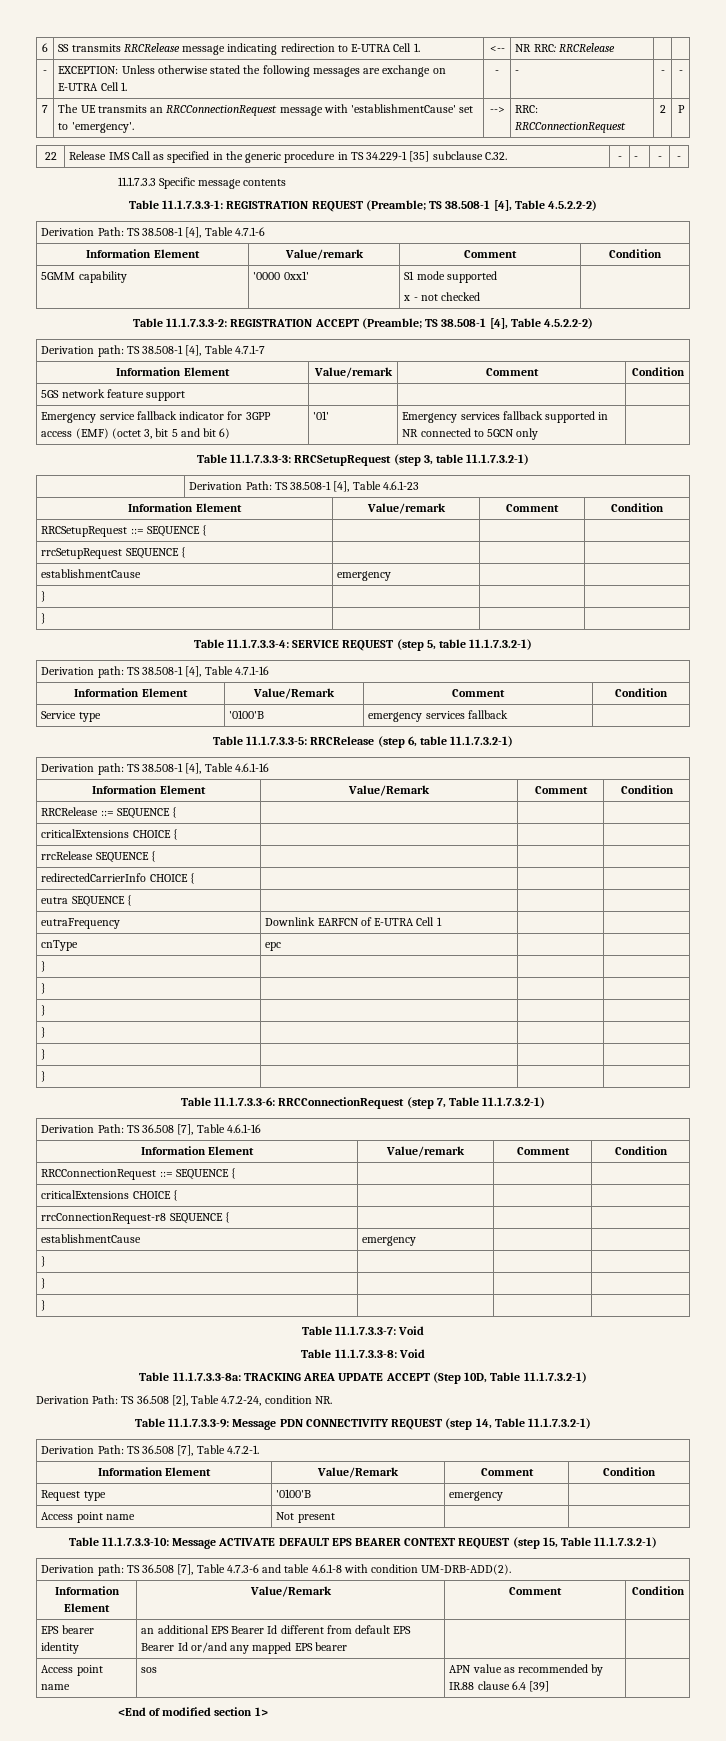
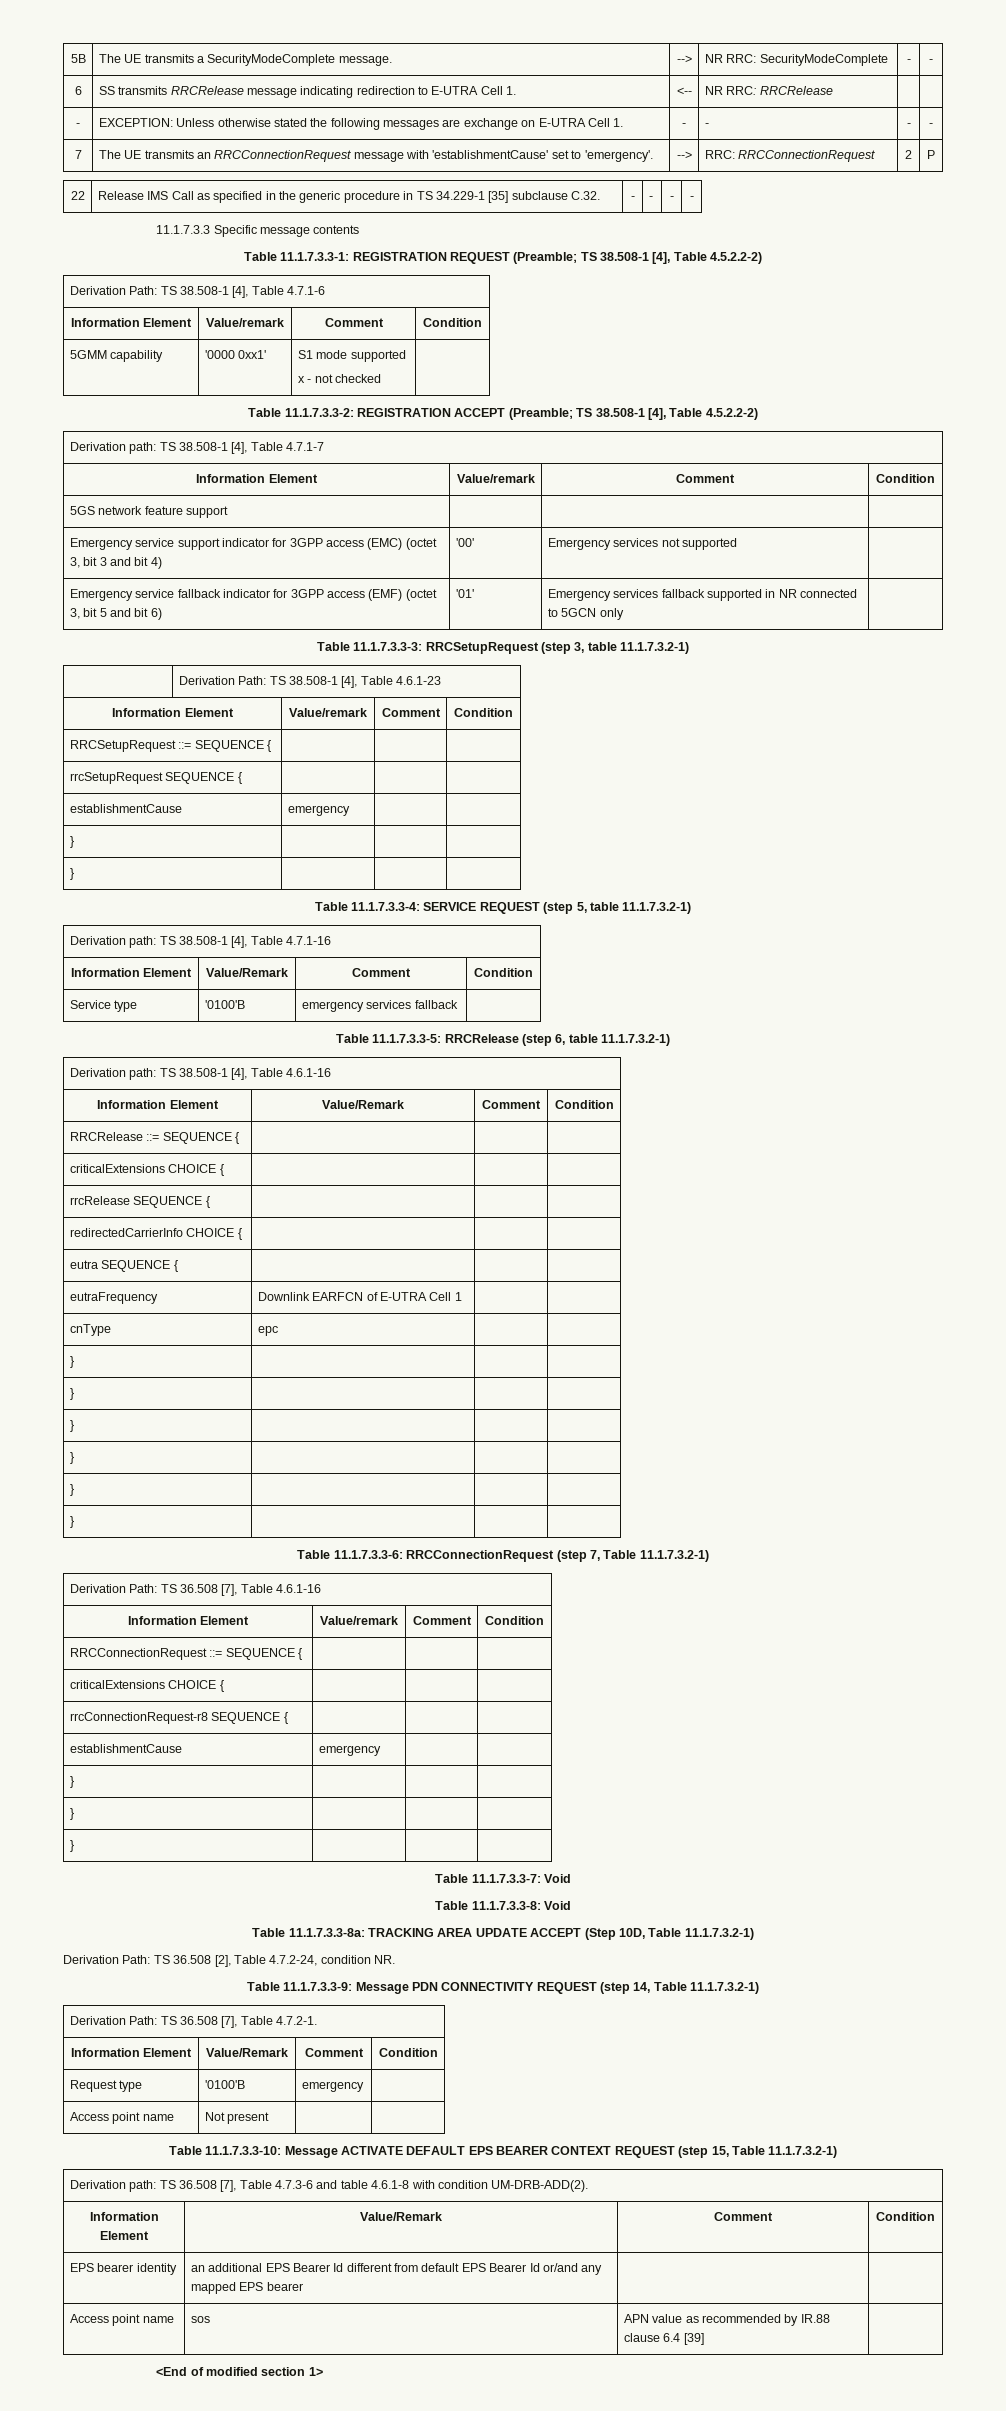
+ 5B | The UE transmits a SecurityModeComplete message. | --> | NR RRC: SecurityModeComplete | - | -
+ Emergency service support indicator for 3GPP access (EMC) (octet 3, bit 3 and bit 4) | '00' | Emergency services not supported |

